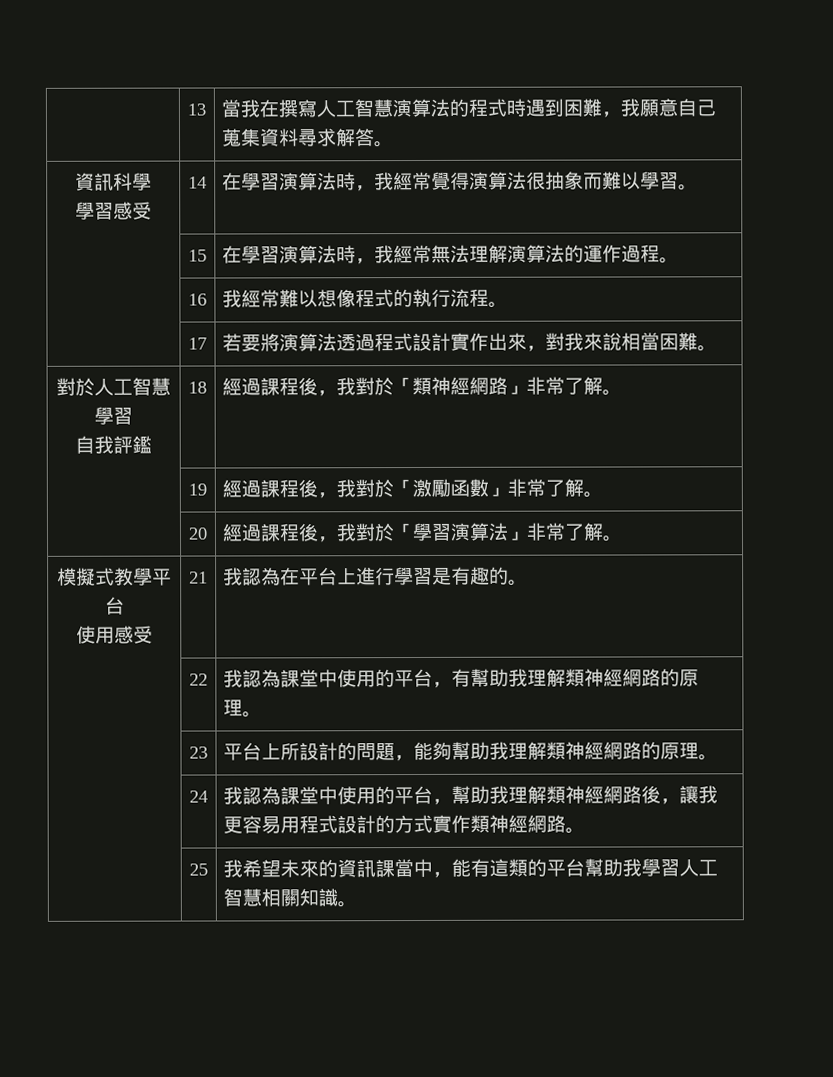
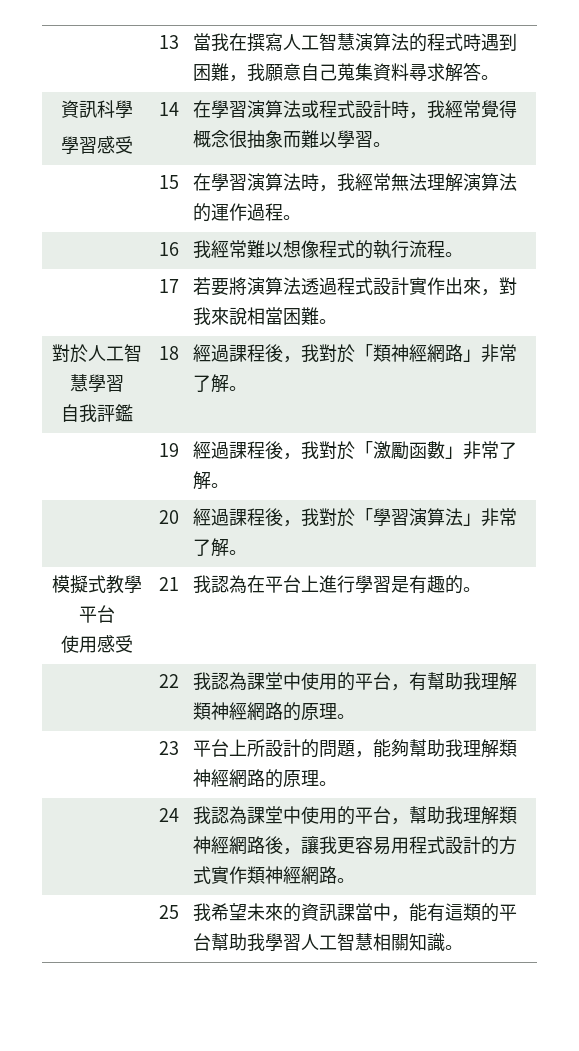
  資訊科學
- 學習感受 | 14 | 在學習演算法時，我經常覺得演算法很抽象而難以學習。
+ 學習感受 | 14 | 在學習演算法或程式設計時，我經常覺得概念很抽象而難以學習。

